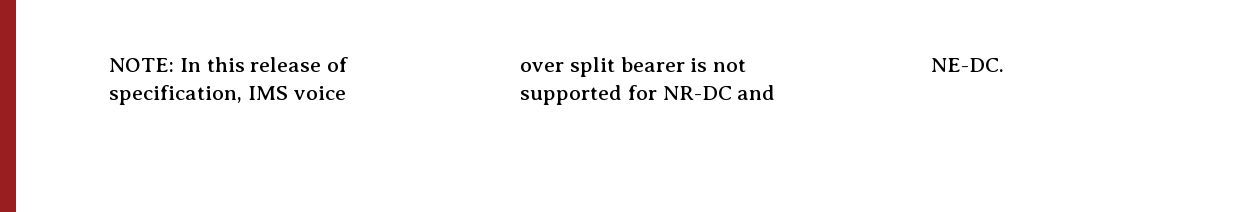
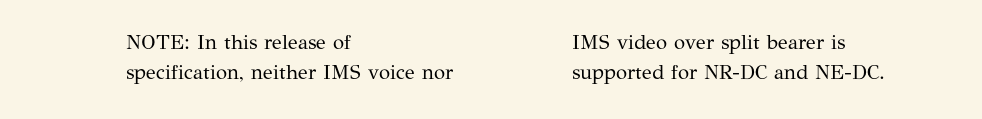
- NOTE: In this release of specification, IMS voice over split bearer is not supported for NR-DC and NE-DC.
+ NOTE: In this release of specification, neither IMS voice nor IMS video over split bearer is supported for NR-DC and NE-DC.

